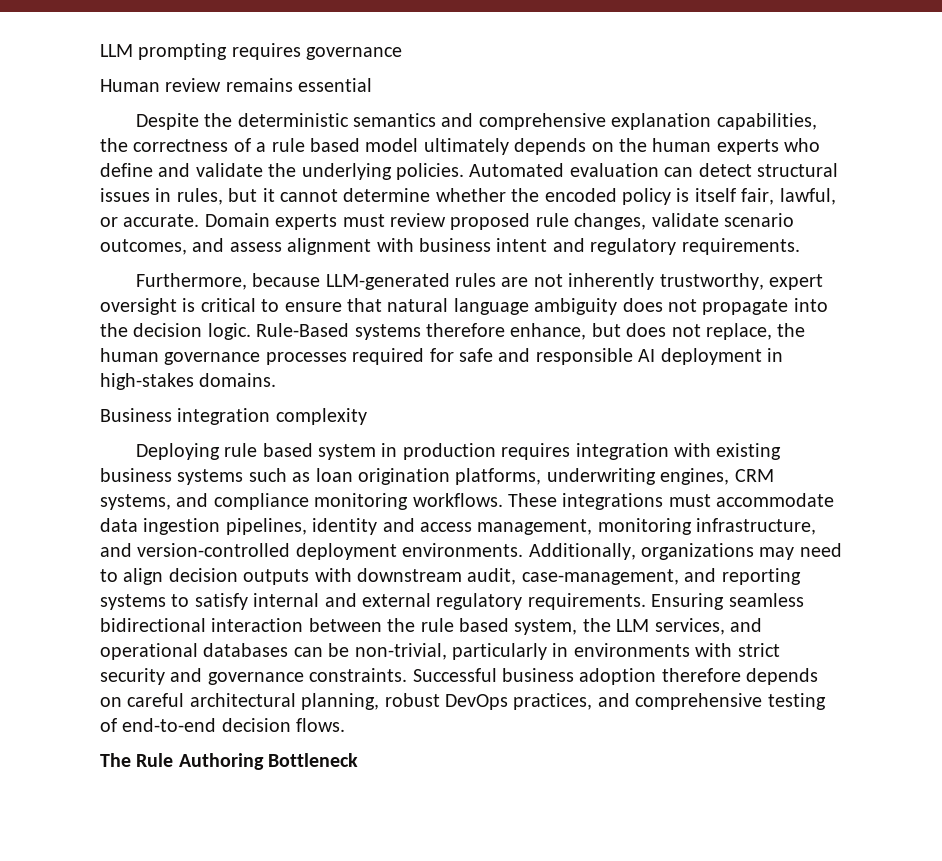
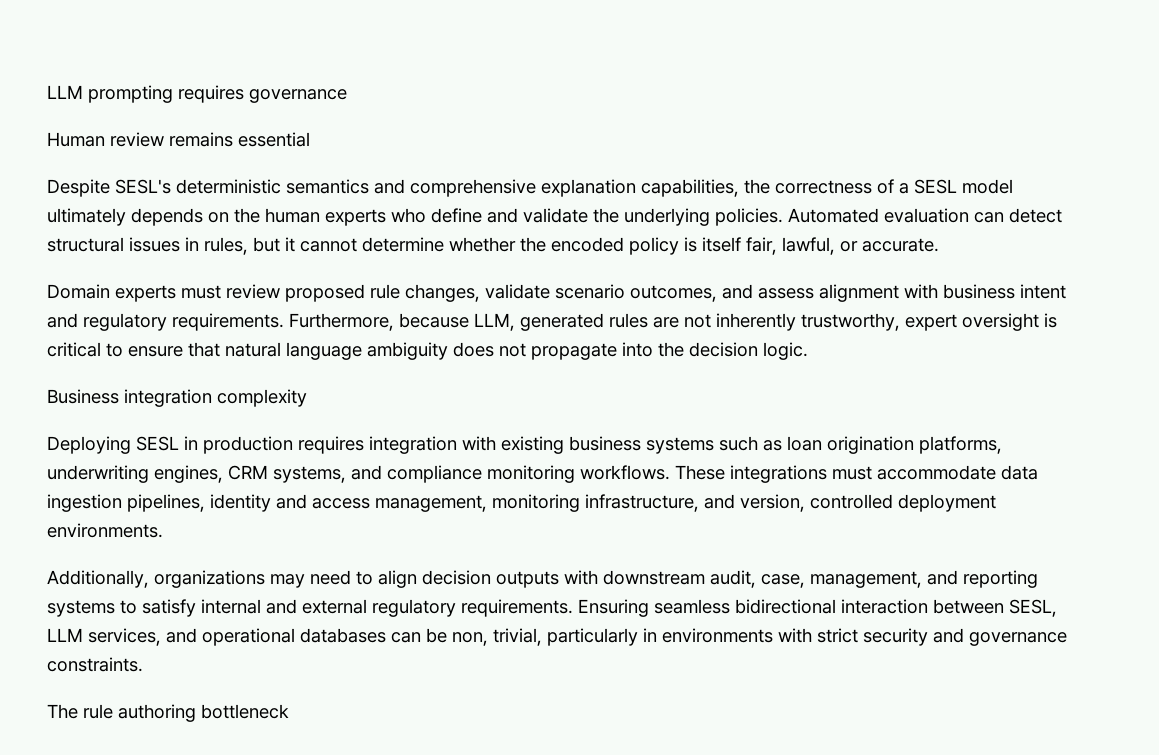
- Despite the deterministic semantics and comprehensive explanation capabilities, the correctness of a rule based model ultimately depends on the human experts who define and validate the underlying policies.
+ Despite SESL's deterministic semantics and comprehensive explanation capabilities, the correctness of a SESL model ultimately depends on the human experts who define and validate the underlying policies.
- Automated evaluation can detect structural issues in rules, but it cannot determine whether the encoded policy is itself fair, lawful, or accurate. Domain experts must review proposed rule changes, validate scenario outcomes, and assess alignment with business intent and regulatory requirements.
- Furthermore, because LLM-generated rules are not inherently trustworthy, expert oversight is critical to ensure that natural language ambiguity does not propagate into the decision logic. Rule-Based systems therefore enhance, but does not replace, the human governance processes required for safe and responsible AI deployment in high-stakes domains.
+ Automated evaluation can detect structural issues in rules, but it cannot determine whether the encoded policy is itself fair, lawful, or accurate.
+ Domain experts must review proposed rule changes, validate scenario outcomes, and assess alignment with business intent and regulatory requirements. Furthermore, because LLM, generated rules are not inherently trustworthy, expert oversight is critical to ensure that natural language ambiguity does not propagate into the decision logic.
- Deploying rule based system in production requires integration with existing business systems such as loan origination platforms, underwriting engines, CRM systems, and compliance monitoring workflows.
+ Deploying SESL in production requires integration with existing business systems such as loan origination platforms, underwriting engines, CRM systems, and compliance monitoring workflows.
- These integrations must accommodate data ingestion pipelines, identity and access management, monitoring infrastructure, and version-controlled deployment environments. Additionally, organizations may need to align decision outputs with downstream audit, case-management, and reporting systems to satisfy internal and external regulatory requirements.
+ These integrations must accommodate data ingestion pipelines, identity and access management, monitoring infrastructure, and version, controlled deployment environments.
+ Additionally, organizations may need to align decision outputs with downstream audit, case, management, and reporting systems to satisfy internal and external regulatory requirements.
- Ensuring seamless bidirectional interaction between the rule based system, the LLM services, and operational databases can be non-trivial, particularly in environments with strict security and governance constraints. Successful business adoption therefore depends on careful architectural planning, robust DevOps practices, and comprehensive testing of end-to-end decision flows.
- The Rule Authoring Bottleneck
+ Ensuring seamless bidirectional interaction between SESL, LLM services, and operational databases can be non, trivial, particularly in environments with strict security and governance constraints.
+ The rule authoring bottleneck

